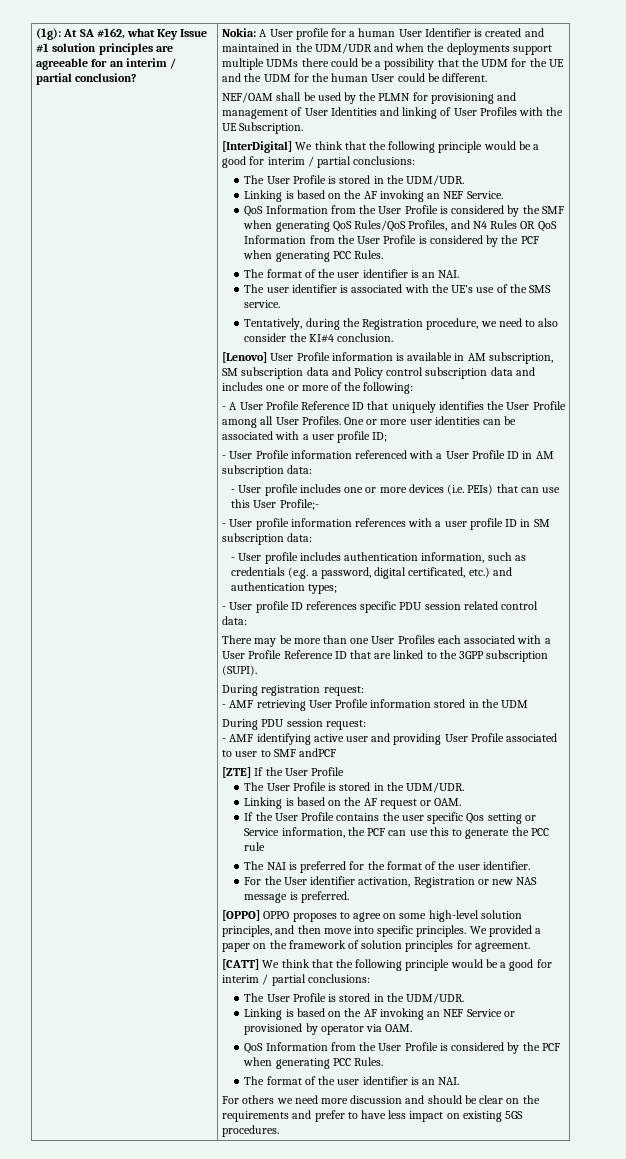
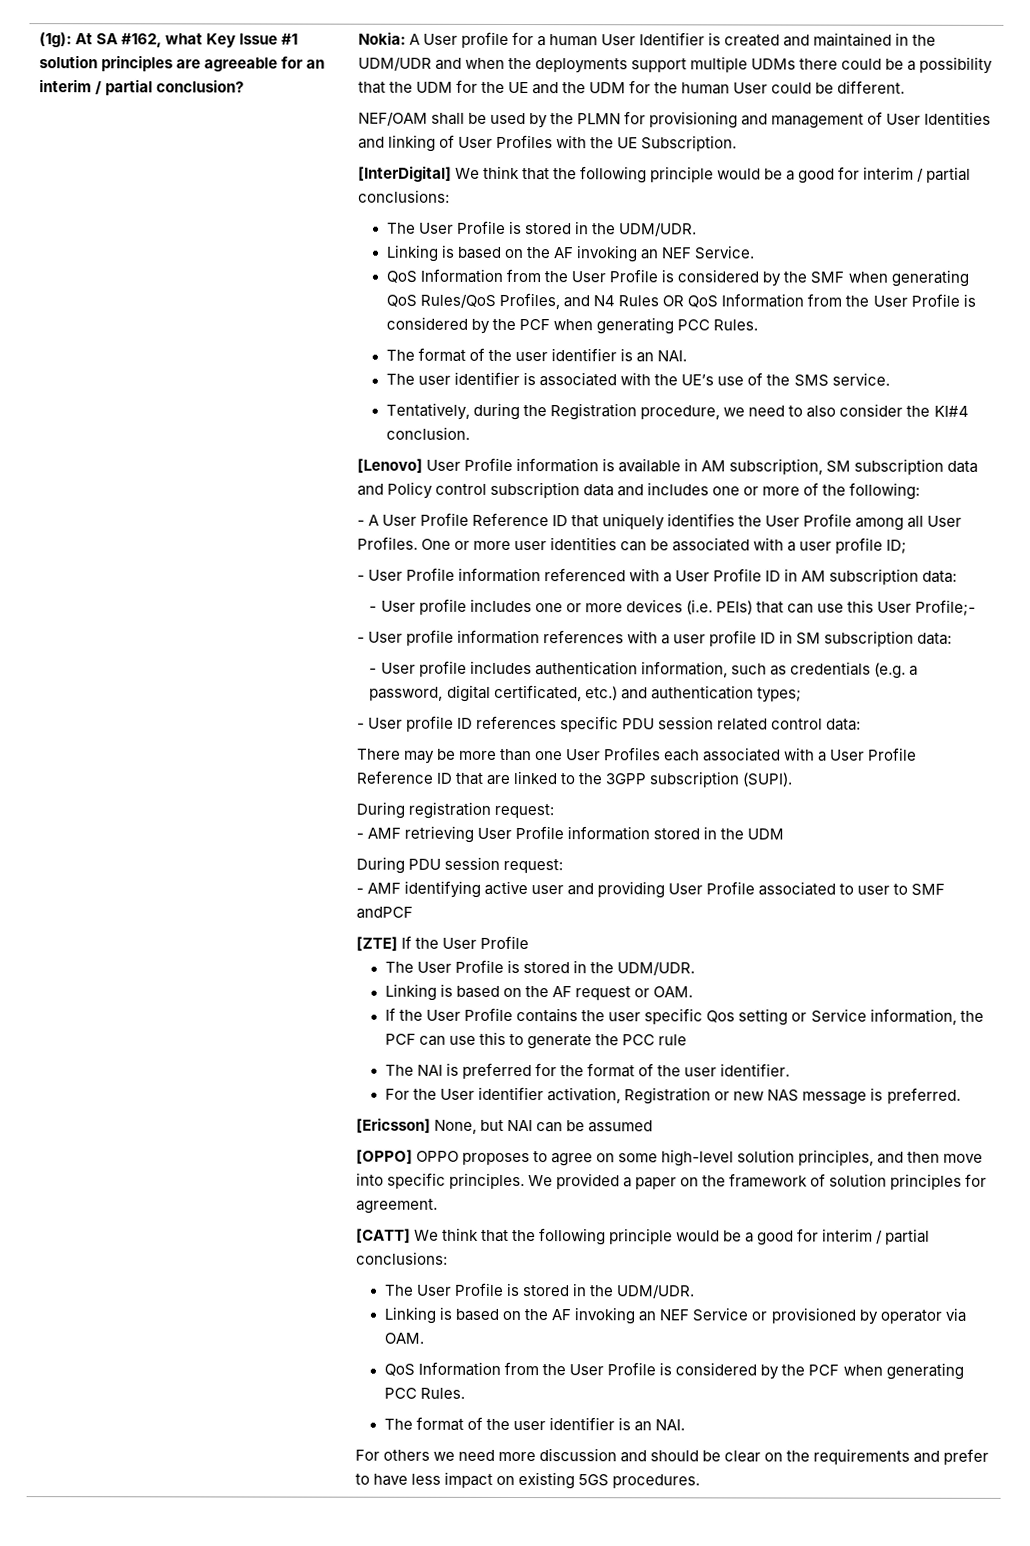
+ [Ericsson] None, but NAI can be assumed

